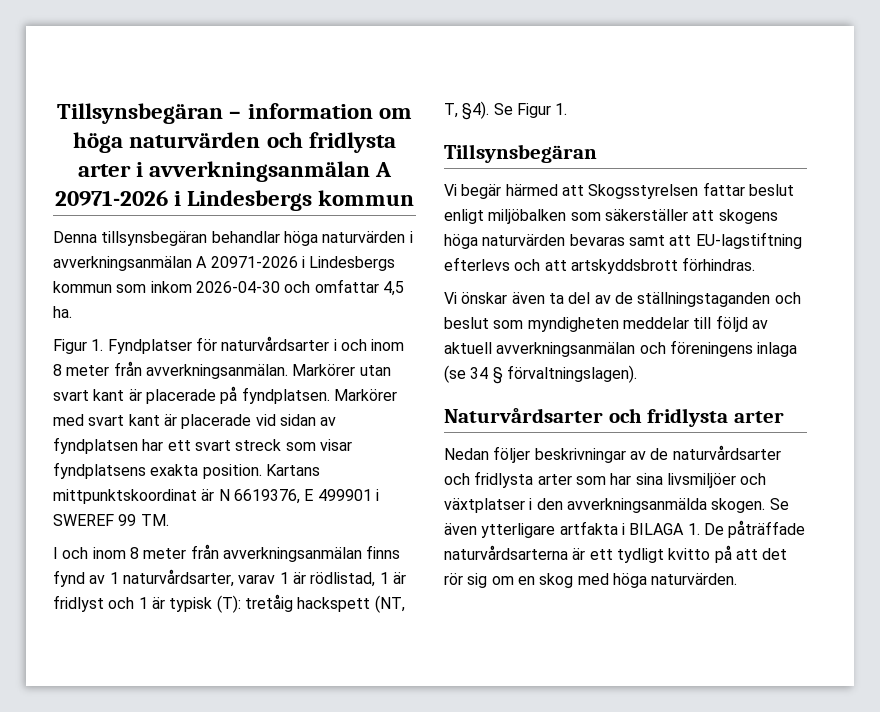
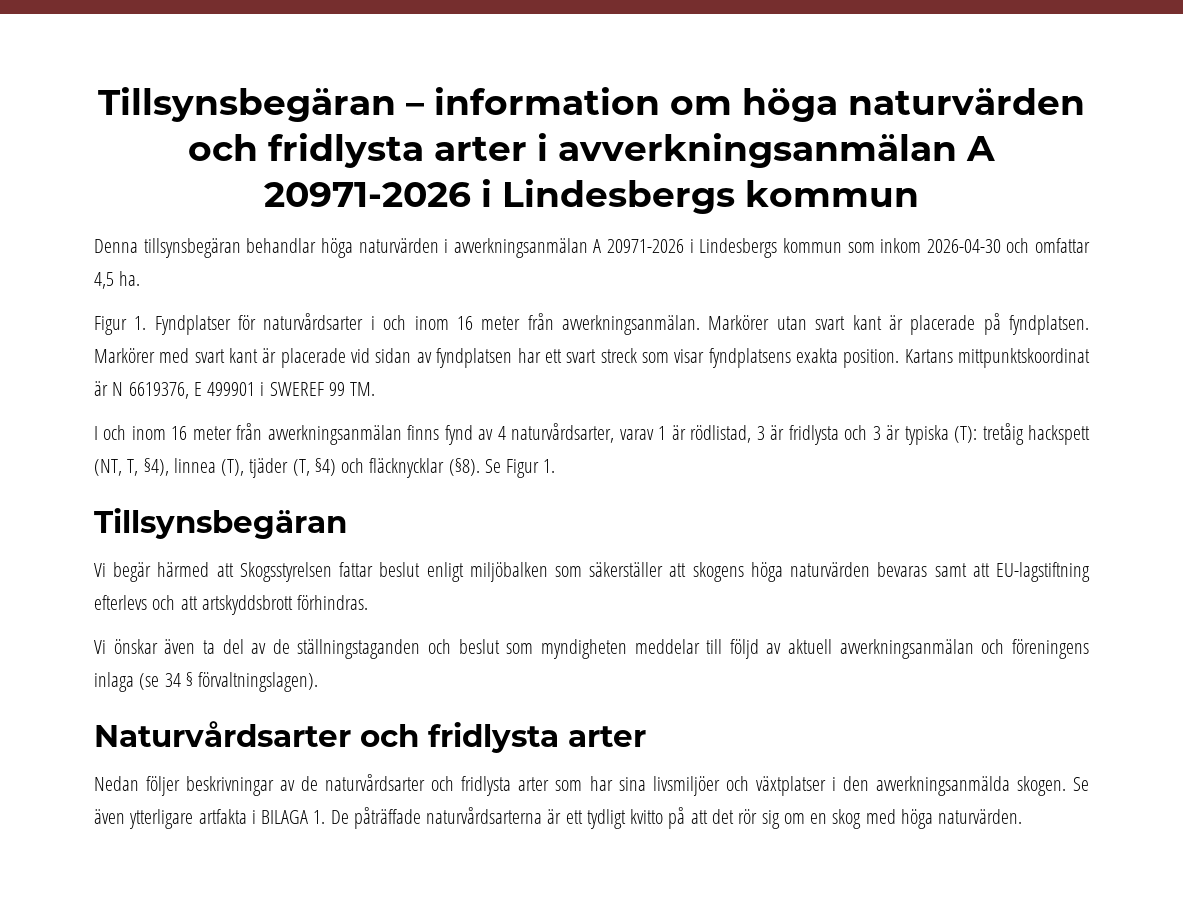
- Figur 1. Fyndplatser för naturvårdsarter i och inom 8 meter från avverkningsanmälan.
+ Figur 1. Fyndplatser för naturvårdsarter i och inom 16 meter från avverkningsanmälan.
- I och inom 8 meter från avverkningsanmälan finns fynd av 1 naturvårdsarter, varav 1 är rödlistad, 1 är fridlyst och 1 är typisk (T): tretåig hackspett (NT, T, §4).
+ I och inom 16 meter från avverkningsanmälan finns fynd av 4 naturvårdsarter, varav 1 är rödlistad, 3 är fridlysta och 3 är typiska (T): tretåig hackspett (NT, T, §4), linnea (T), tjäder (T, §4) och fläcknycklar (§8).

